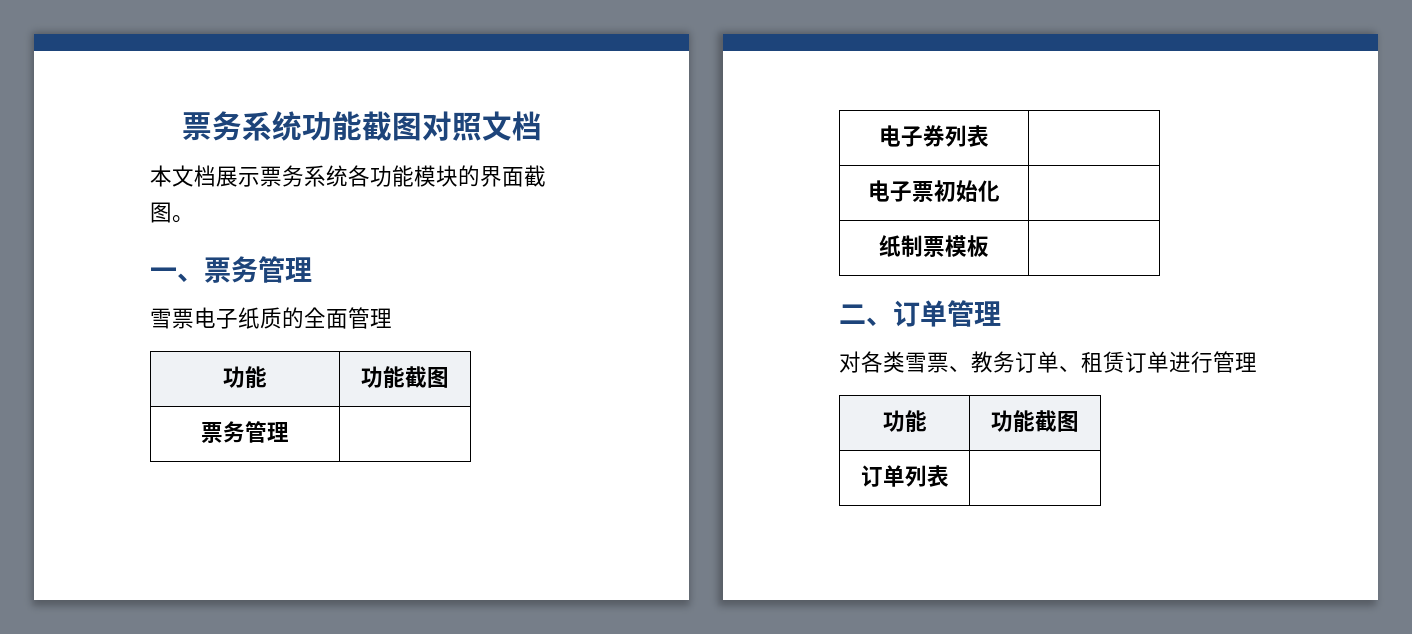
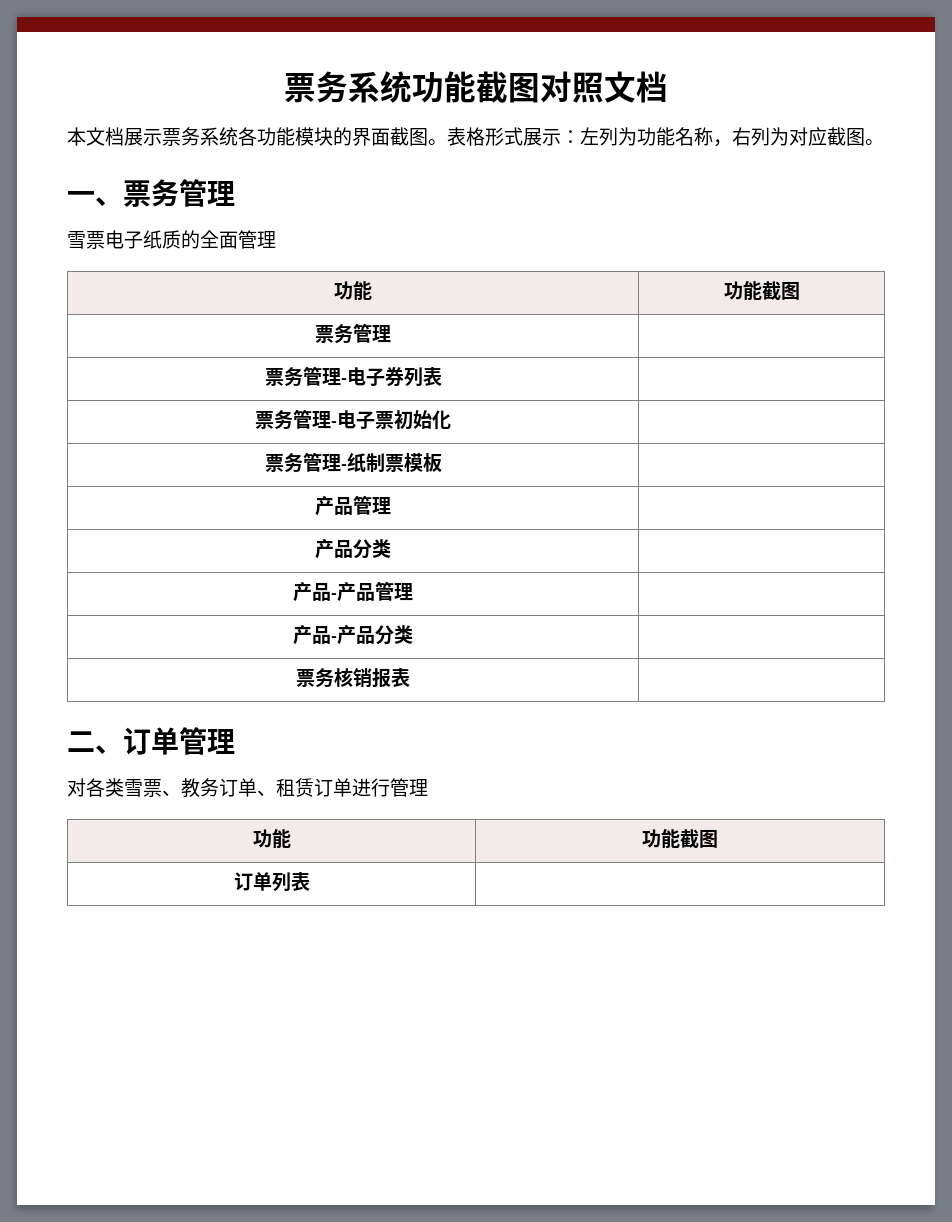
+ 表格形式展示：左列为功能名称，右列为对应截图。
- 电子券列表 |
+ 票务管理-电子券列表 |
- 电子票初始化 |
+ 票务管理-电子票初始化 |
- 纸制票模板 |
+ 票务管理-纸制票模板 |
+ 产品管理 |
+ 产品分类 |
+ 产品-产品管理 |
+ 产品-产品分类 |
+ 票务核销报表 |

